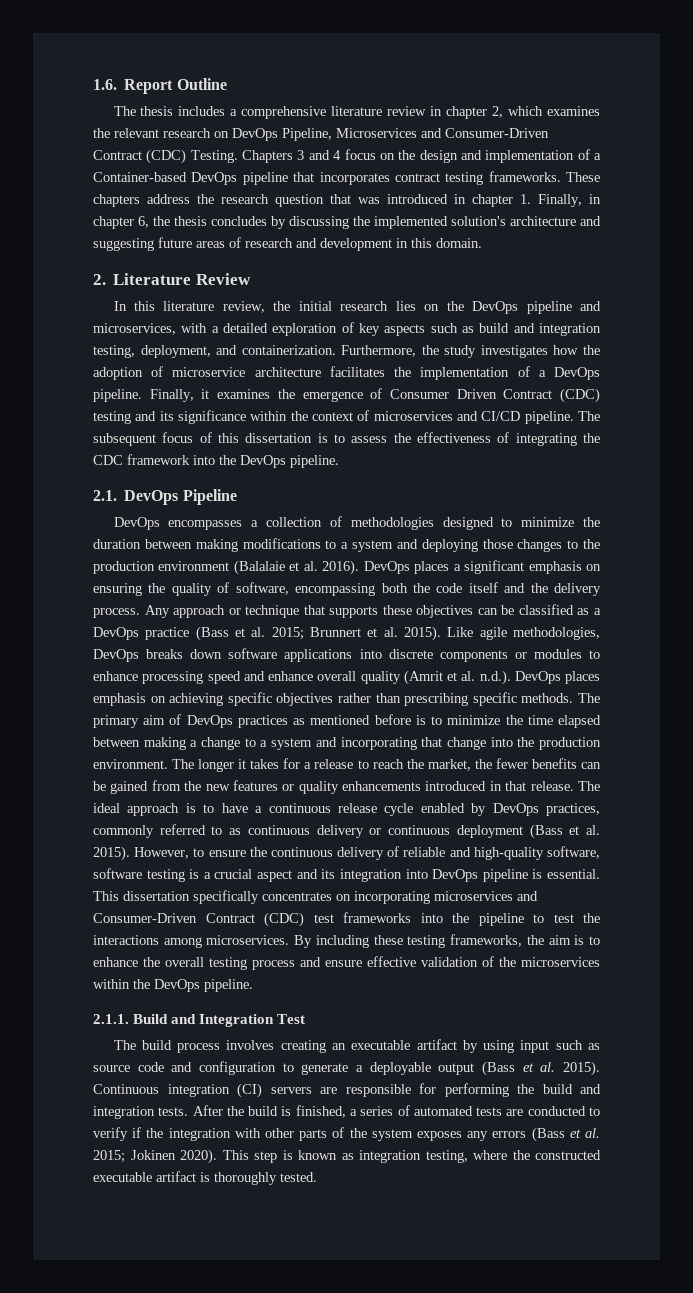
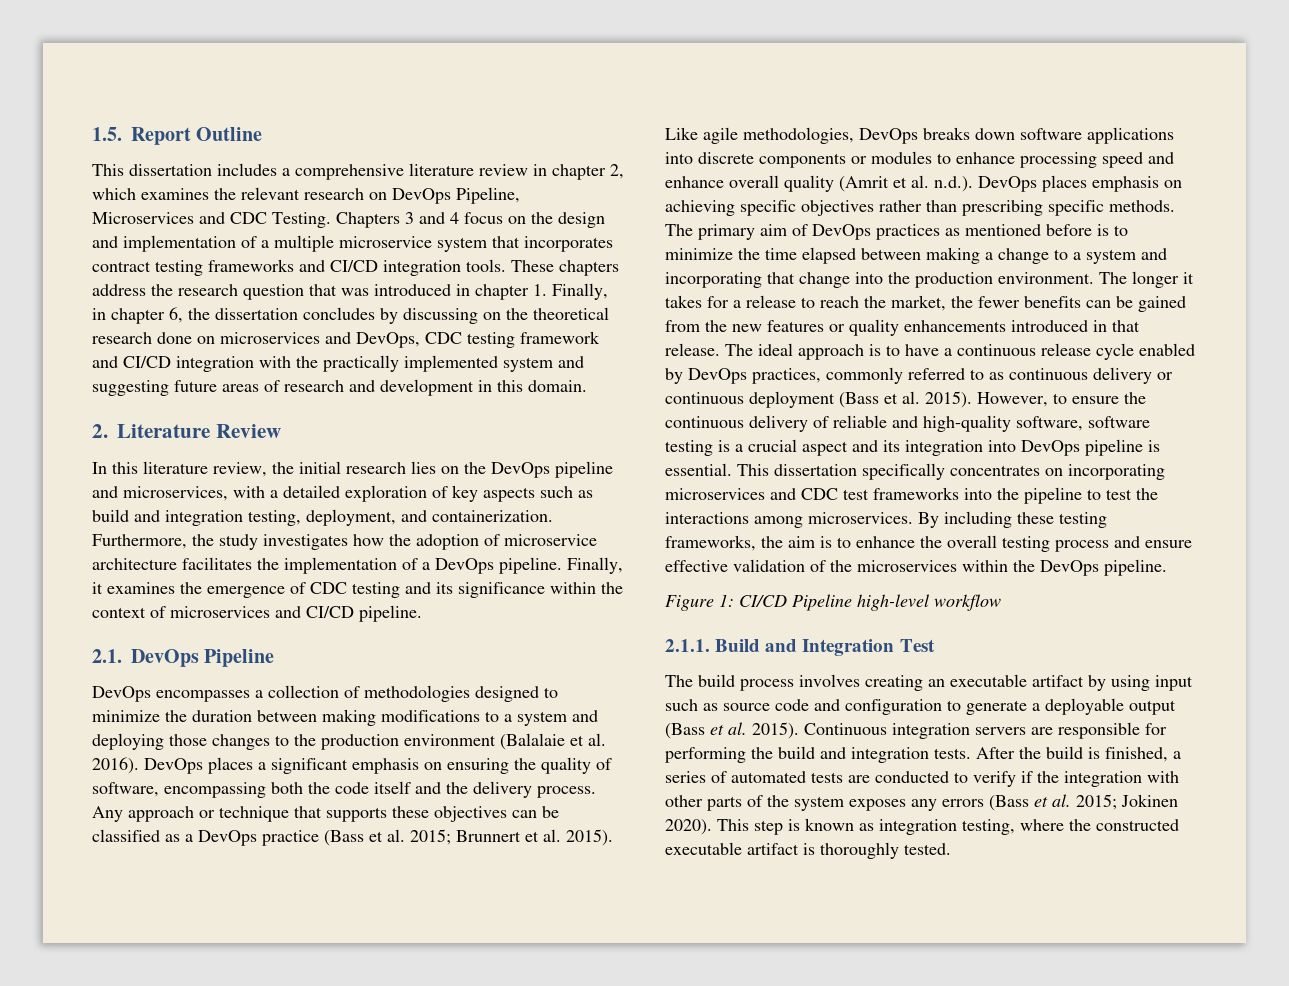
- 1.6. Report Outline
+ 1.5. Report Outline
- The thesis includes a comprehensive literature review in chapter 2, which examines the relevant research on DevOps Pipeline, Microservices and Consumer-Driven Contract (CDC) Testing.
+ This dissertation includes a comprehensive literature review in chapter 2, which examines the relevant research on DevOps Pipeline, Microservices and CDC Testing.
- Chapters 3 and 4 focus on the design and implementation of a Container-based DevOps pipeline that incorporates contract testing frameworks.
+ Chapters 3 and 4 focus on the design and implementation of a multiple microservice system that incorporates contract testing frameworks and CI/CD integration tools.
- These chapters address the research question that was introduced in chapter 1. Finally, in chapter 6, the thesis concludes by discussing the implemented solution's architecture and suggesting future areas of research and development in this domain.
+ These chapters address the research question that was introduced in chapter 1. Finally, in chapter 6, the dissertation concludes by discussing on the theoretical research done on microservices and DevOps, CDC testing framework and CI/CD integration with the practically implemented system and suggesting future areas of research and development in this domain.
- Finally, it examines the emergence of Consumer Driven Contract (CDC) testing and its significance within the context of microservices and CI/CD pipeline. The subsequent focus of this dissertation is to assess the effectiveness of integrating the CDC framework into the DevOps pipeline.
+ Finally, it examines the emergence of CDC testing and its significance within the context of microservices and CI/CD pipeline.
- This dissertation specifically concentrates on incorporating microservices and Consumer-Driven Contract (CDC) test frameworks into the pipeline to test the interactions among microservices.
+ This dissertation specifically concentrates on incorporating microservices and CDC test frameworks into the pipeline to test the interactions among microservices.
+ Figure 1: CI/CD Pipeline high-level workflow
- Continuous integration (CI) servers are responsible for performing the build and integration tests.
+ Continuous integration servers are responsible for performing the build and integration tests.

